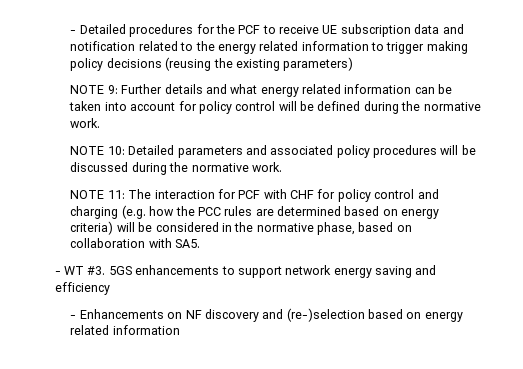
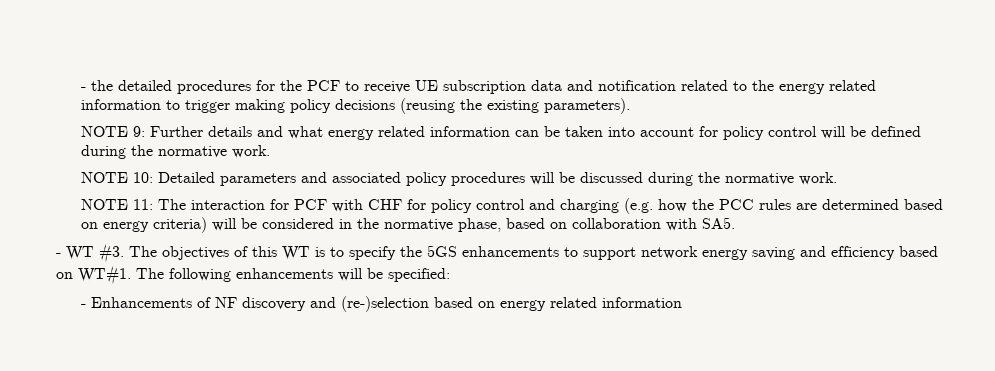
- - Detailed procedures for the PCF to receive UE subscription data and notification related to the energy related information to trigger making policy decisions (reusing the existing parameters)
+ - the detailed procedures for the PCF to receive UE subscription data and notification related to the energy related information to trigger making policy decisions (reusing the existing parameters).
- 5GS enhancements to support network energy saving and efficiency
+ The objectives of this WT is to specify the 5GS enhancements to support network energy saving and efficiency based on WT#1. The following enhancements will be specified:
- - Enhancements on NF discovery and (re-)selection based on energy related information
+ - Enhancements of NF discovery and (re-)selection based on energy related information

